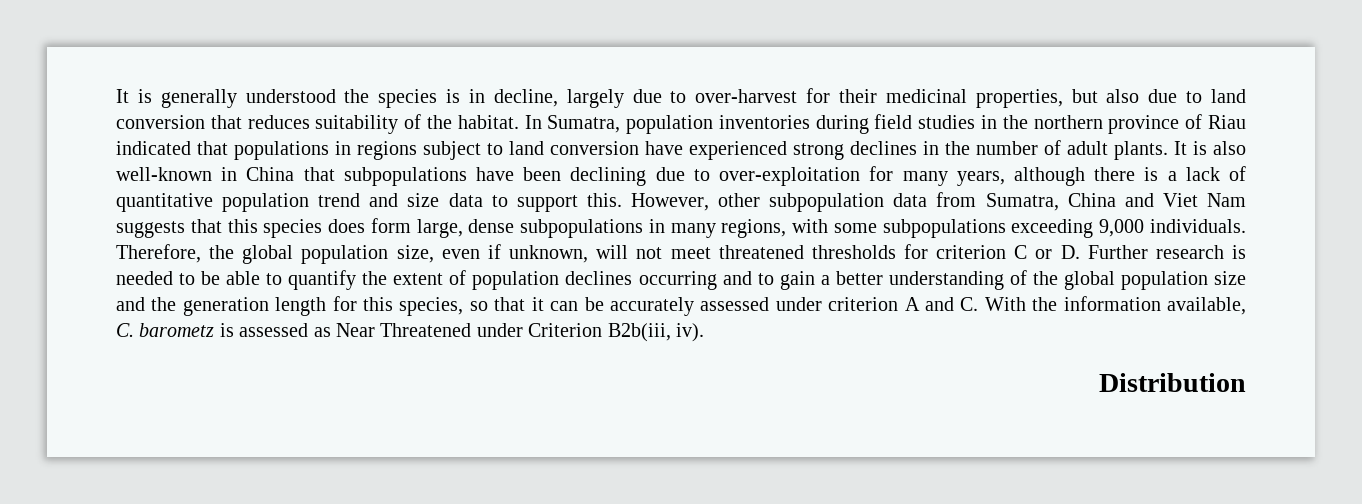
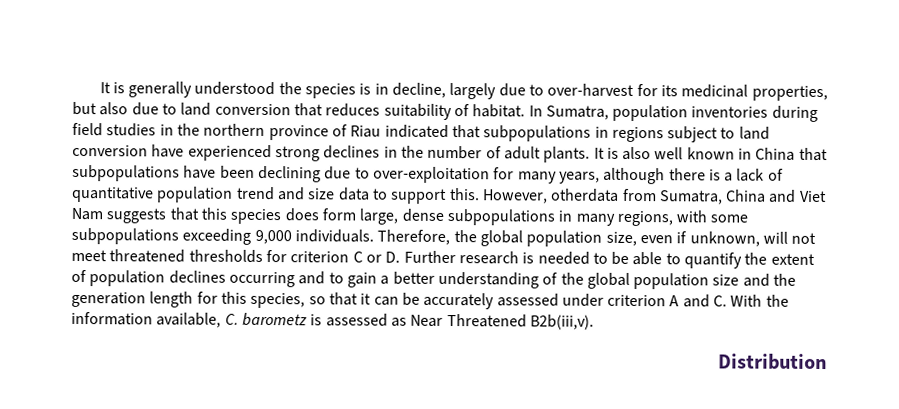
- It is generally understood the species is in decline, largely due to over-harvest for their medicinal properties, but also due to land conversion that reduces suitability of the habitat.
+ It is generally understood the species is in decline, largely due to over-harvest for its medicinal properties, but also due to land conversion that reduces suitability of habitat.
- In Sumatra, population inventories during field studies in the northern province of Riau indicated that populations in regions subject to land conversion have experienced strong declines in the number of adult plants.
+ In Sumatra, population inventories during field studies in the northern province of Riau indicated that subpopulations in regions subject to land conversion have experienced strong declines in the number of adult plants.
- It is also well-known in China that subpopulations have been declining due to over-exploitation for many years, although there is a lack of quantitative population trend and size data to support this.
+ It is also well known in China that subpopulations have been declining due to over-exploitation for many years, although there is a lack of quantitative population trend and size data to support this.
- However, other subpopulation data from Sumatra, China and Viet Nam suggests that this species does form large, dense subpopulations in many regions, with some subpopulations exceeding 9,000 individuals.
+ However, otherdata from Sumatra, China and Viet Nam suggests that this species does form large, dense subpopulations in many regions, with some subpopulations exceeding 9,000 individuals.
- Therefore, the global population size, even if unknown, will not meet threatened thresholds for criterion C or D. Further research is needed to be able to quantify the extent of population declines occurring and to gain a better understanding of the global population size and the generation length for this species, so that it can be accurately assessed under criterion A and C. With the information available, C. barometz is assessed as Near Threatened under Criterion B2b(iii, iv).
+ Therefore, the global population size, even if unknown, will not meet threatened thresholds for criterion C or D. Further research is needed to be able to quantify the extent of population declines occurring and to gain a better understanding of the global population size and the generation length for this species, so that it can be accurately assessed under criterion A and C. With the information available, C. barometz is assessed as Near Threatened B2b(iii,v).

